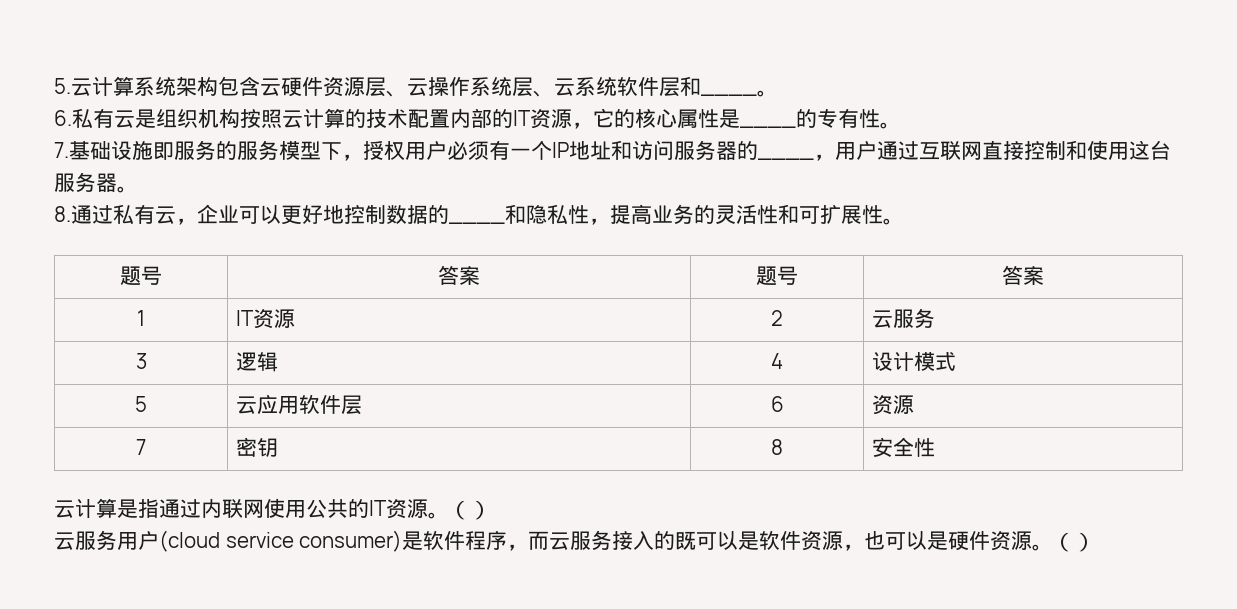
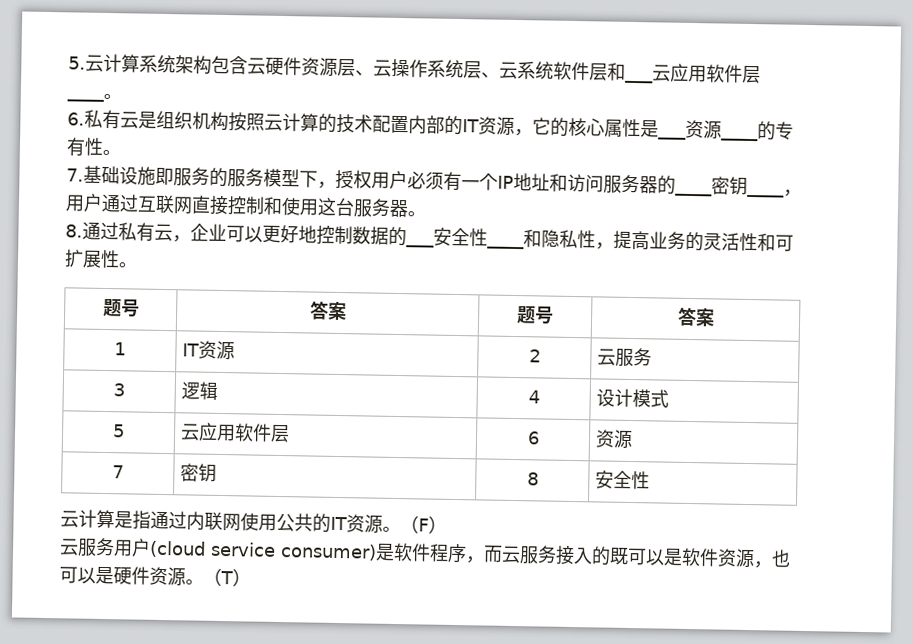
- 5.云计算系统架构包含云硬件资源层、云操作系统层、云系统软件层和____。
+ 5.云计算系统架构包含云硬件资源层、云操作系统层、云系统软件层和___云应用软件层____。
- 6.私有云是组织机构按照云计算的技术配置内部的IT资源，它的核心属性是____的专有性。
+ 6.私有云是组织机构按照云计算的技术配置内部的IT资源，它的核心属性是___资源____的专有性。
- 7.基础设施即服务的服务模型下，授权用户必须有一个IP地址和访问服务器的____，用户通过互联网直接控制和使用这台服务器。
+ 7.基础设施即服务的服务模型下，授权用户必须有一个IP地址和访问服务器的____密钥____，用户通过互联网直接控制和使用这台服务器。
- 8.通过私有云，企业可以更好地控制数据的____和隐私性，提高业务的灵活性和可扩展性。
+ 8.通过私有云，企业可以更好地控制数据的___安全性____和隐私性，提高业务的灵活性和可扩展性。
- 云计算是指通过内联网使用公共的IT资源。（）
+ 云计算是指通过内联网使用公共的IT资源。（F）
- 云服务用户(cloud service consumer)是软件程序，而云服务接入的既可以是软件资源，也可以是硬件资源。（）
+ 云服务用户(cloud service consumer)是软件程序，而云服务接入的既可以是软件资源，也可以是硬件资源。（T）

